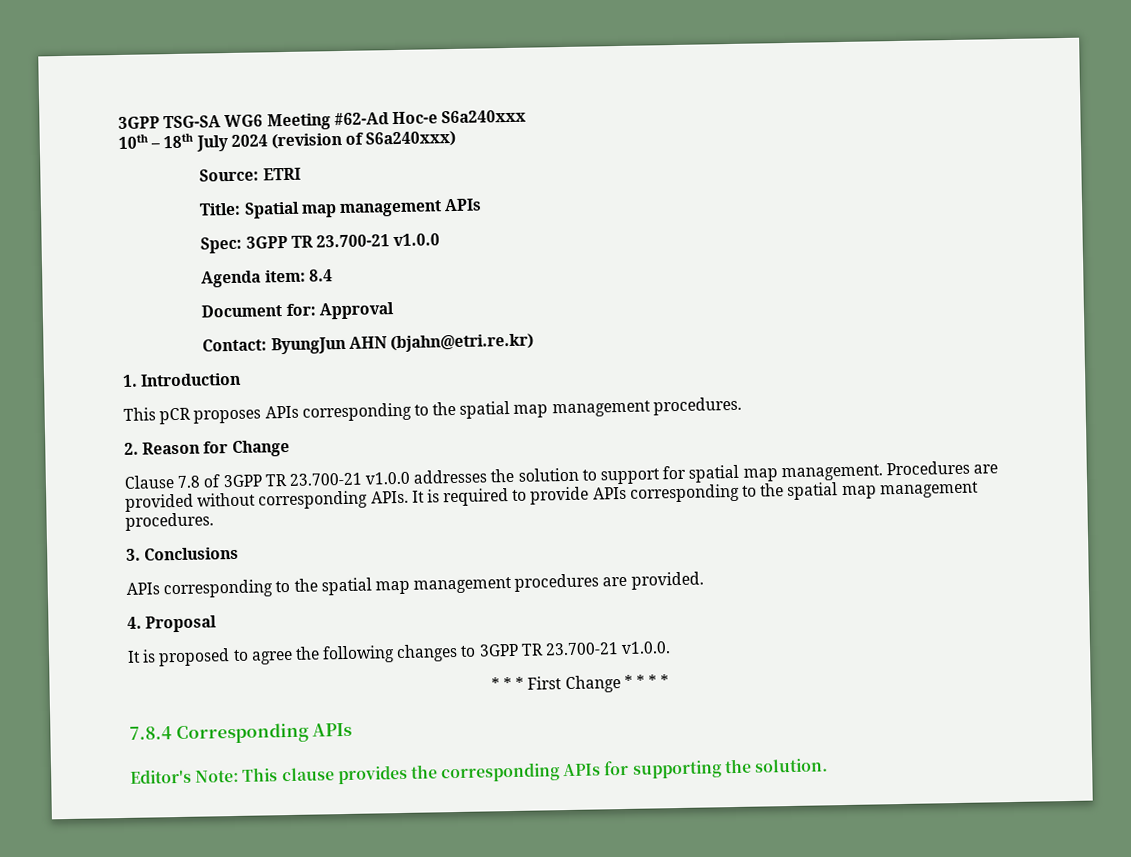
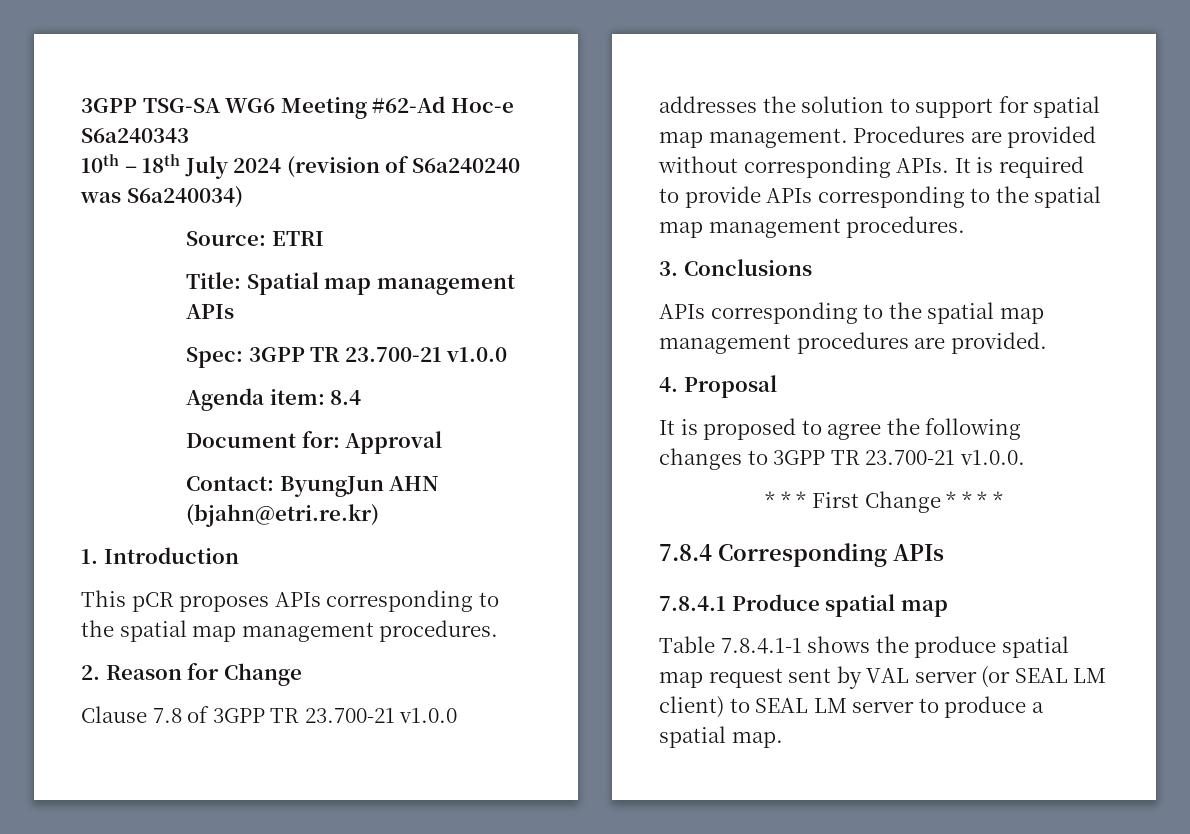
- 3GPP TSG-SA WG6 Meeting #62-Ad Hoc-e S6a240xxx
+ 3GPP TSG-SA WG6 Meeting #62-Ad Hoc-e S6a240343
- 10th – 18th July 2024 (revision of S6a240xxx)
+ 10th – 18th July 2024 (revision of S6a240240 was S6a240034)
- Editor's Note: This clause provides the corresponding APIs for supporting the solution.
+ 7.8.4.1 Produce spatial map
+ Table 7.8.4.1-1 shows the produce spatial map request sent by VAL server (or SEAL LM client) to SEAL LM server to produce a spatial map.

